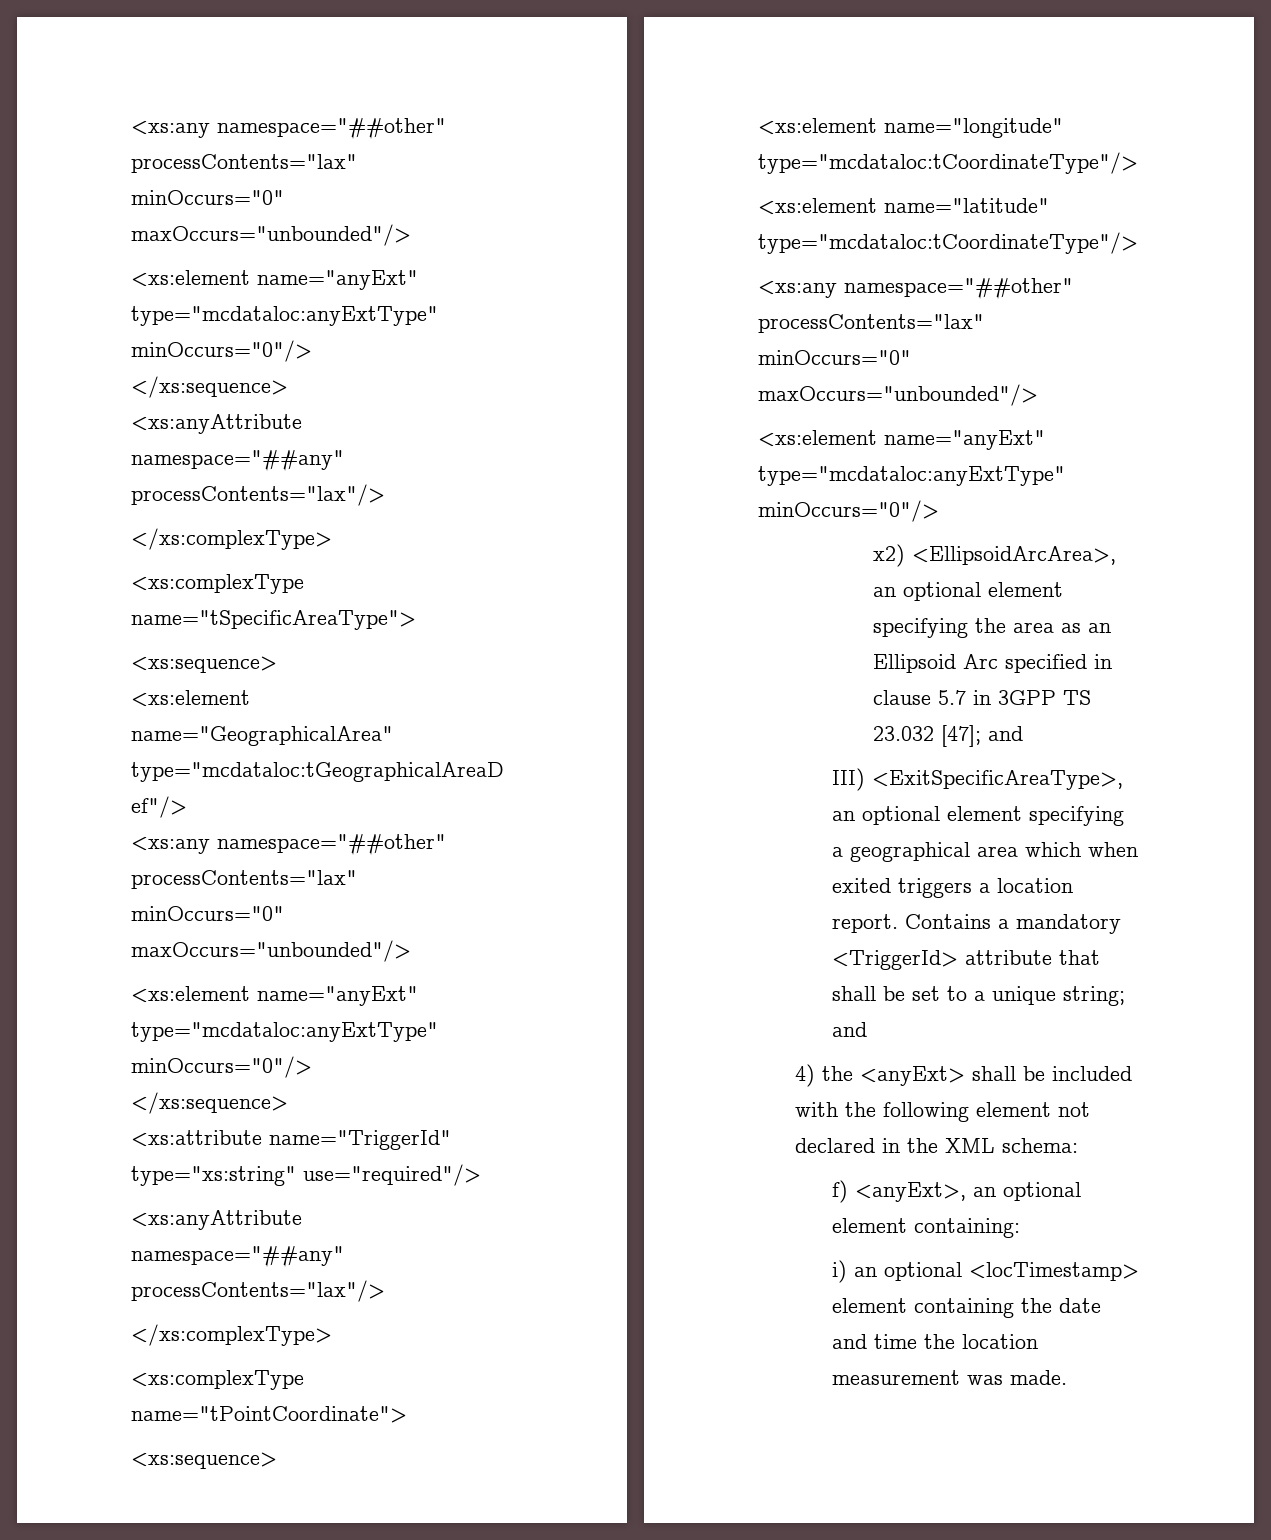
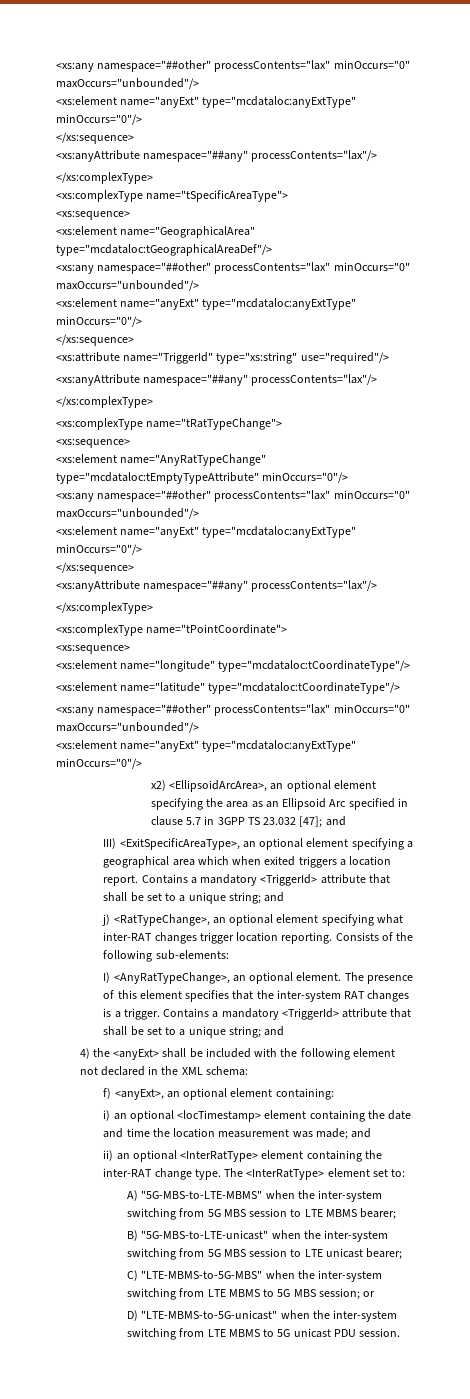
+ <xs:complexType name="tRatTypeChange">
+ <xs:sequence>
+ <xs:element name="AnyRatTypeChange" type="mcdataloc:tEmptyTypeAttribute" minOccurs="0"/>
+ <xs:any namespace="##other" processContents="lax" minOccurs="0" maxOccurs="unbounded"/>
+ <xs:element name="anyExt" type="mcdataloc:anyExtType" minOccurs="0"/>
+ </xs:sequence>
+ <xs:anyAttribute namespace="##any" processContents="lax"/>
+ </xs:complexType>
+ j) <RatTypeChange>, an optional element specifying what inter-RAT changes trigger location reporting. Consists of the following sub-elements:
+ I) <AnyRatTypeChange>, an optional element. The presence of this element specifies that the inter-system RAT changes is a trigger. Contains a mandatory <TriggerId> attribute that shall be set to a unique string; and
- i) an optional <locTimestamp> element containing the date and time the location measurement was made.
+ i) an optional <locTimestamp> element containing the date and time the location measurement was made; and
+ ii) an optional <InterRatType> element containing the inter-RAT change type. The <InterRatType> element set to:
+ A) "5G-MBS-to-LTE-MBMS" when the inter-system switching from 5G MBS session to LTE MBMS bearer;
+ B) "5G-MBS-to-LTE-unicast" when the inter-system switching from 5G MBS session to LTE unicast bearer;
+ C) "LTE-MBMS-to-5G-MBS" when the inter-system switching from LTE MBMS to 5G MBS session; or
+ D) "LTE-MBMS-to-5G-unicast" when the inter-system switching from LTE MBMS to 5G unicast PDU session.

